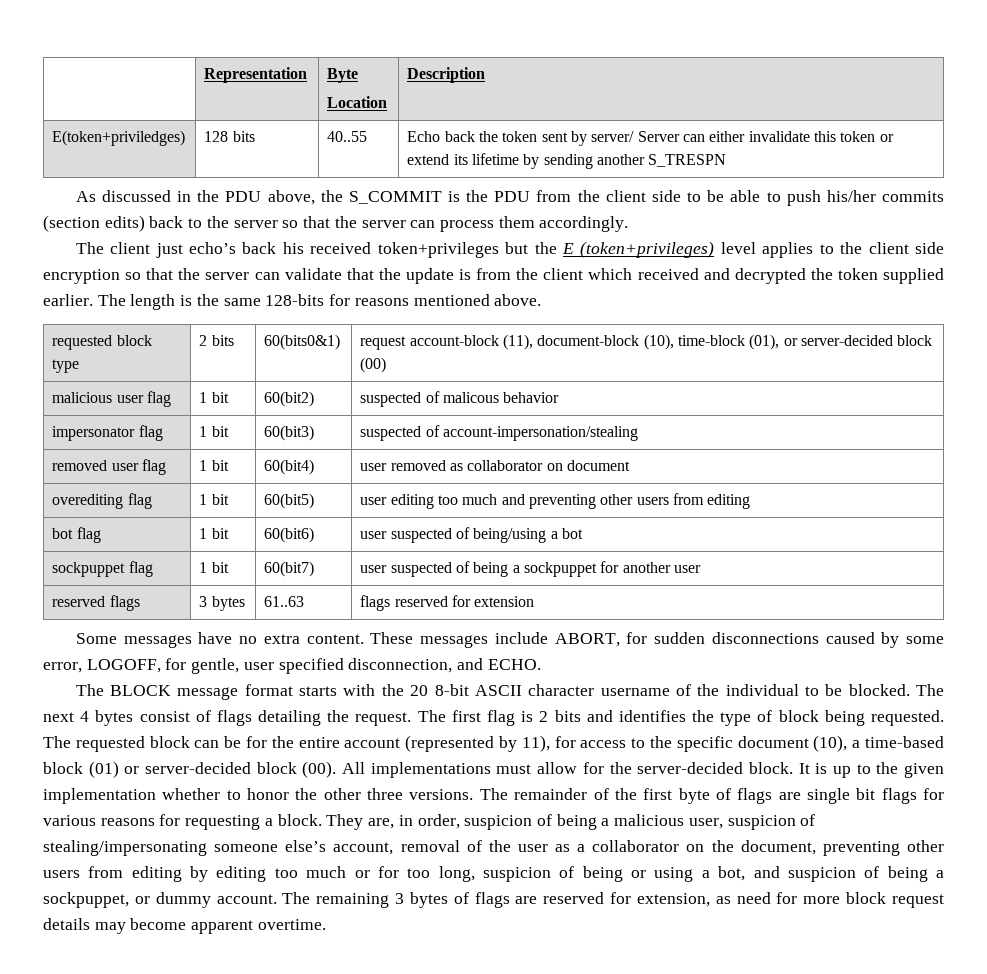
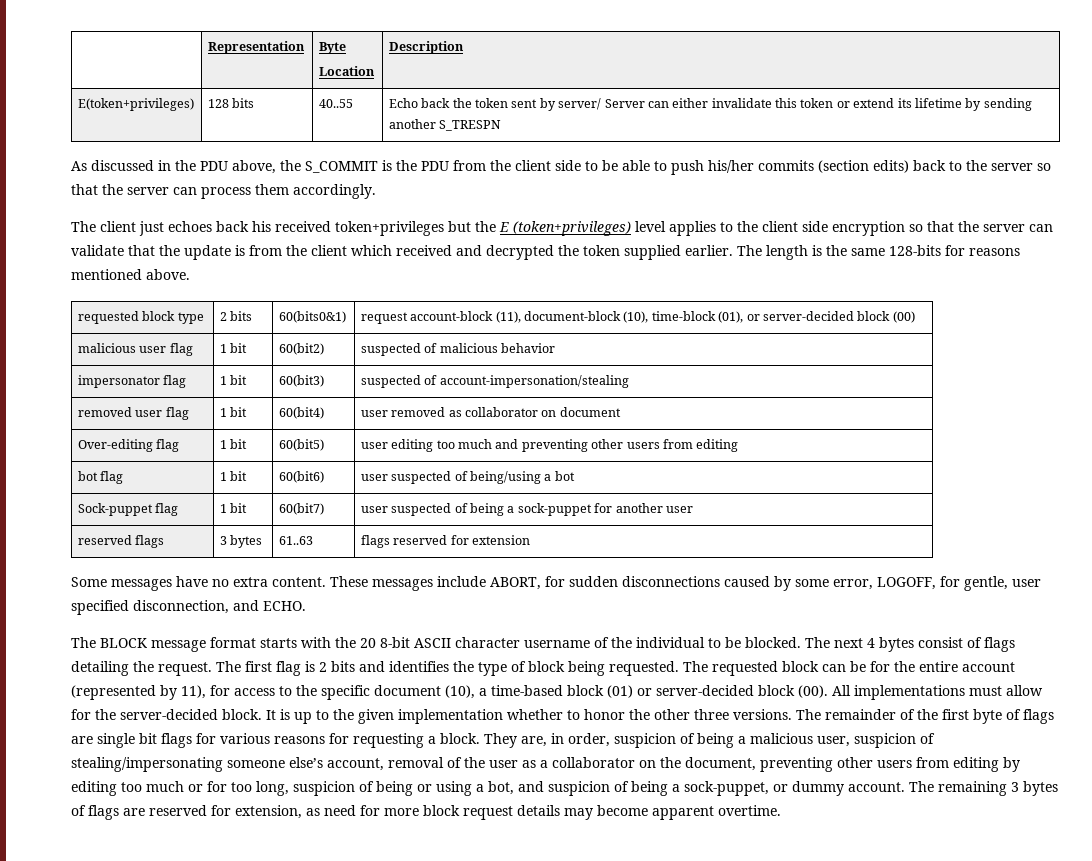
- E(token+priviledges) | 128 bits | 40..55 | Echo back the token sent by server/ Server can either invalidate this token or extend its lifetime by sending another S_TRESPN
+ E(token+privileges) | 128 bits | 40..55 | Echo back the token sent by server/ Server can either invalidate this token or extend its lifetime by sending another S_TRESPN
- The client just echo’s back his received token+privileges but the E (token+privileges) level applies to the client side encryption so that the server can validate that the update is from the client which received and decrypted the token supplied earlier.
+ The client just echoes back his received token+privileges but the E (token+privileges) level applies to the client side encryption so that the server can validate that the update is from the client which received and decrypted the token supplied earlier.
- malicious user flag | 1 bit | 60(bit2) | suspected of malicous behavior
+ malicious user flag | 1 bit | 60(bit2) | suspected of malicious behavior
- overediting flag | 1 bit | 60(bit5) | user editing too much and preventing other users from editing
+ Over-editing flag | 1 bit | 60(bit5) | user editing too much and preventing other users from editing
- sockpuppet flag | 1 bit | 60(bit7) | user suspected of being a sockpuppet for another user
+ Sock-puppet flag | 1 bit | 60(bit7) | user suspected of being a sock-puppet for another user
- They are, in order, suspicion of being a malicious user, suspicion of stealing/impersonating someone else’s account, removal of the user as a collaborator on the document, preventing other users from editing by editing too much or for too long, suspicion of being or using a bot, and suspicion of being a sockpuppet, or dummy account.
+ They are, in order, suspicion of being a malicious user, suspicion of stealing/impersonating someone else’s account, removal of the user as a collaborator on the document, preventing other users from editing by editing too much or for too long, suspicion of being or using a bot, and suspicion of being a sock-puppet, or dummy account.

